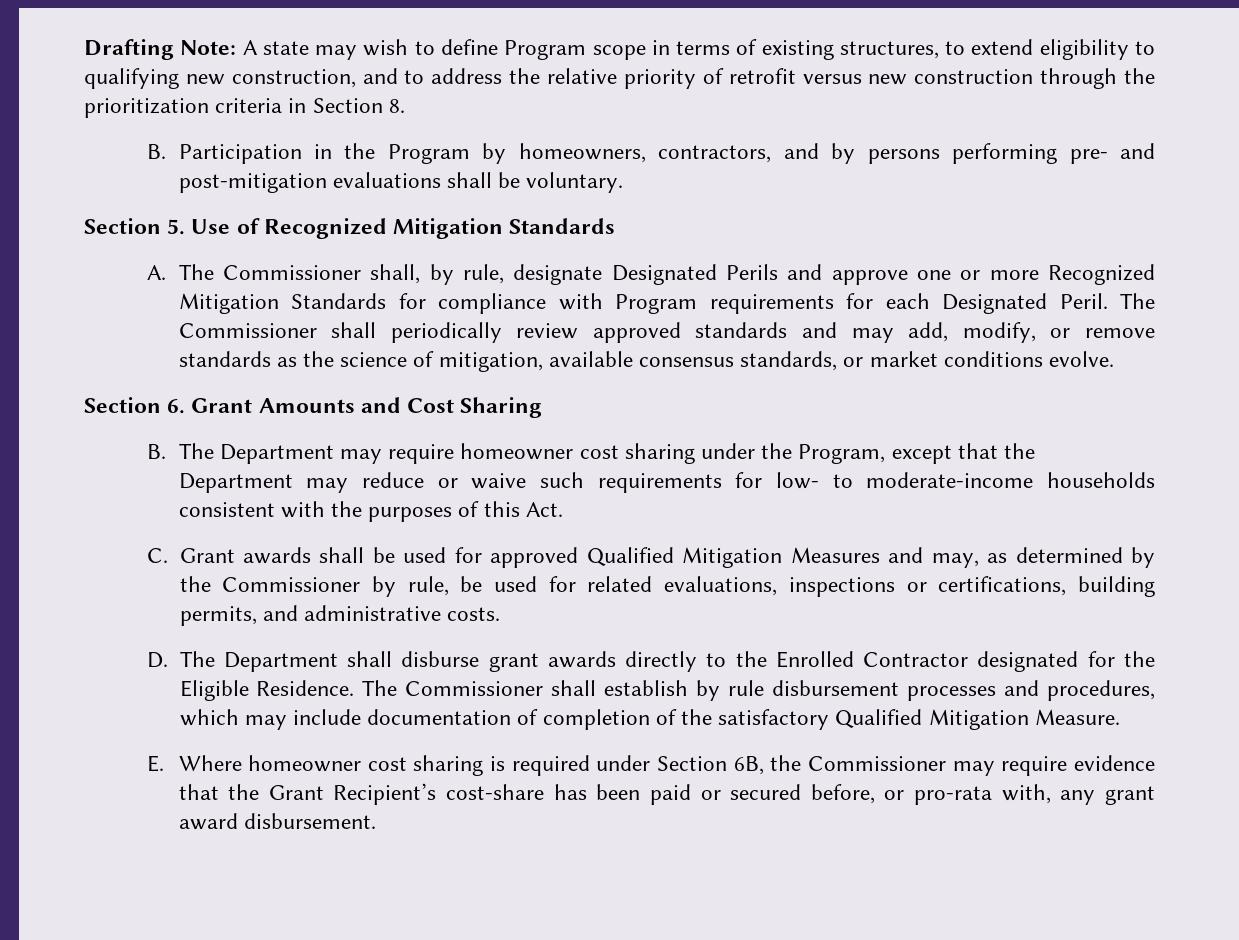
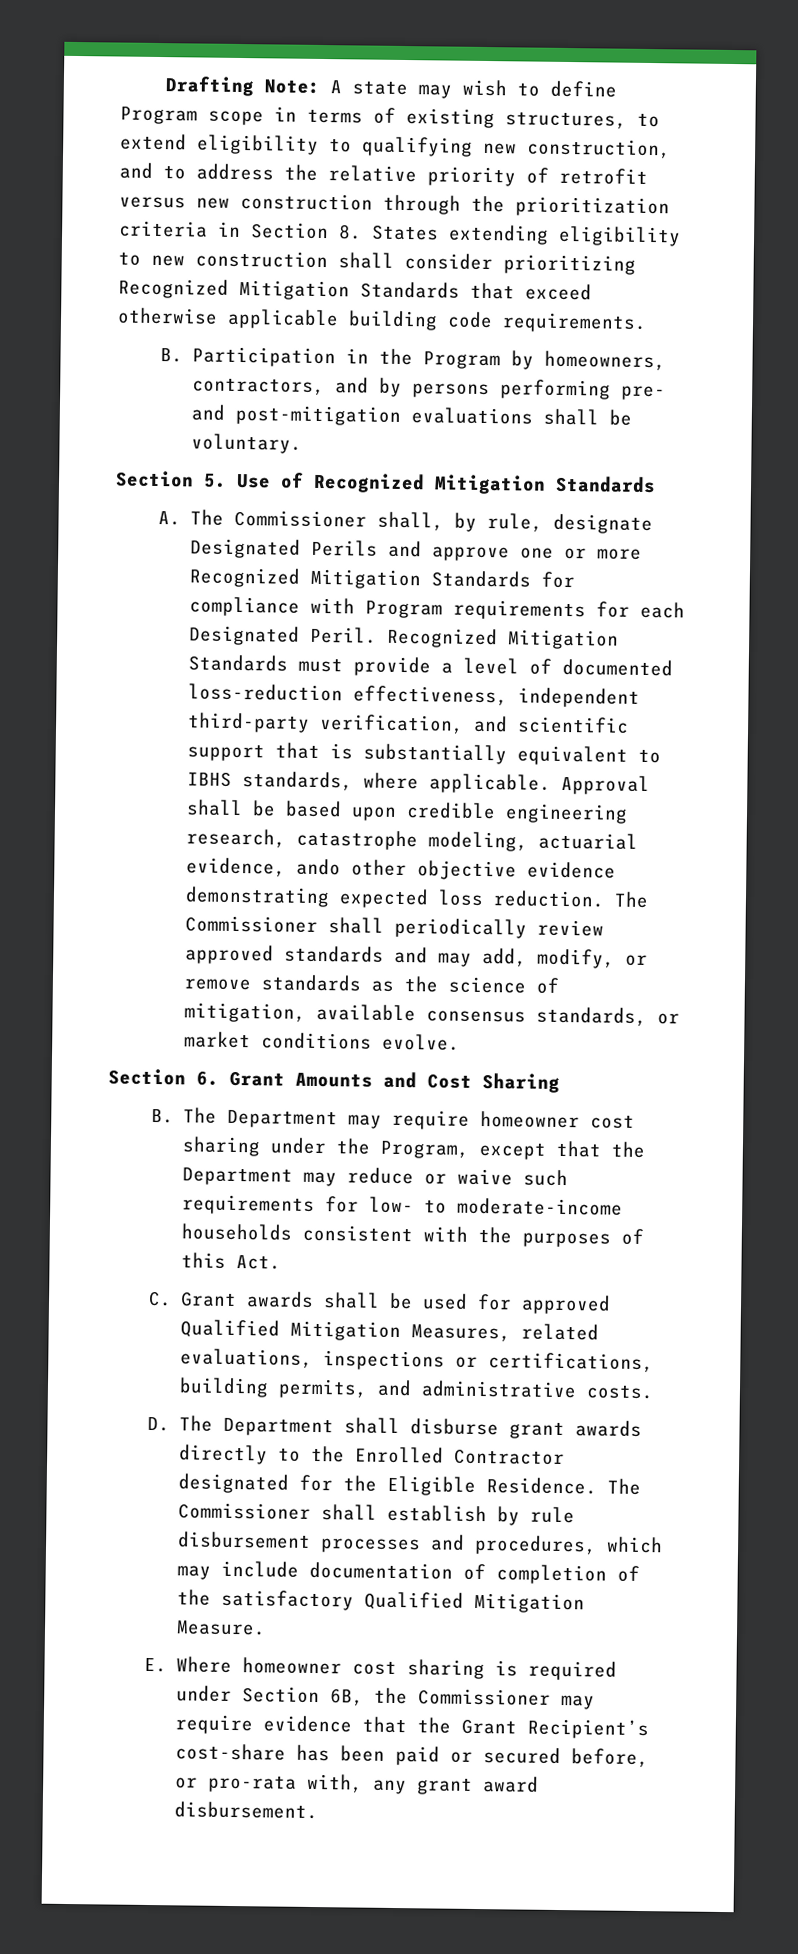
- Drafting Note: A state may wish to define Program scope in terms of existing structures, to extend eligibility to qualifying new construction, and to address the relative priority of retrofit versus new construction through the prioritization criteria in Section 8.
+ Drafting Note: A state may wish to define Program scope in terms of existing structures, to extend eligibility to qualifying new construction, and to address the relative priority of retrofit versus new construction through the prioritization criteria in Section 8. States extending eligibility to new construction shall consider prioritizing Recognized Mitigation Standards that exceed otherwise applicable building code requirements.
+ Recognized Mitigation Standards must provide a level of documented loss-reduction effectiveness, independent third-party verification, and scientific support that is substantially equivalent to IBHS standards, where applicable. Approval shall be based upon credible engineering research, catastrophe modeling, actuarial evidence, ando other objective evidence demonstrating expected loss reduction.
- C. Grant awards shall be used for approved Qualified Mitigation Measures and may, as determined by the Commissioner by rule, be used for related evaluations, inspections or certifications, building permits, and administrative costs.
+ C. Grant awards shall be used for approved Qualified Mitigation Measures, related evaluations, inspections or certifications, building permits, and administrative costs.

